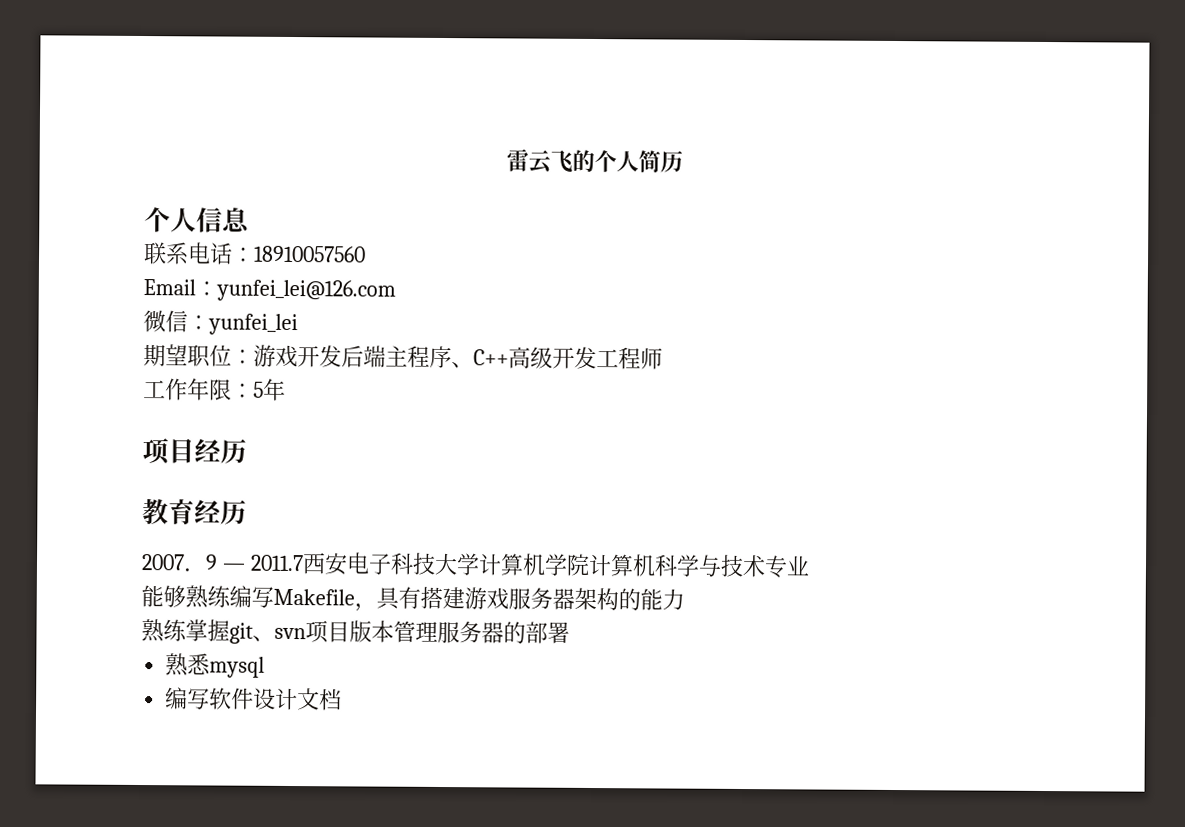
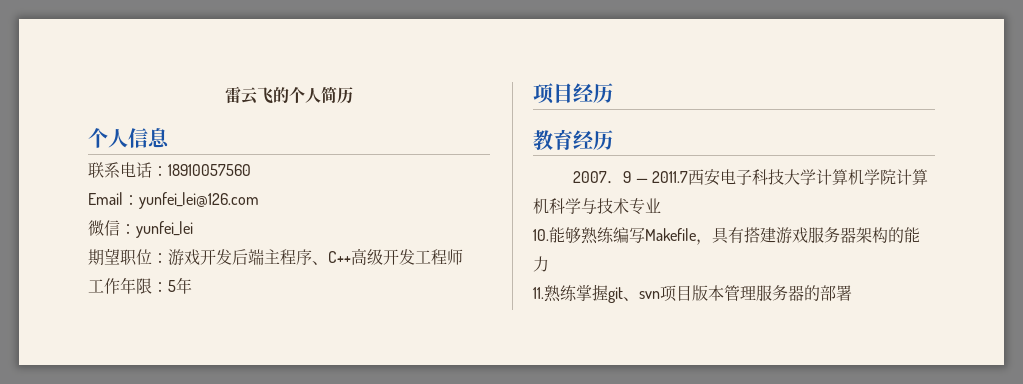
- 能够熟练编写Makefile，具有搭建游戏服务器架构的能力
+ 10.能够熟练编写Makefile，具有搭建游戏服务器架构的能力
- 熟练掌握git、svn项目版本管理服务器的部署
+ 11.熟练掌握git、svn项目版本管理服务器的部署
- 熟悉mysql
- 编写软件设计文档

